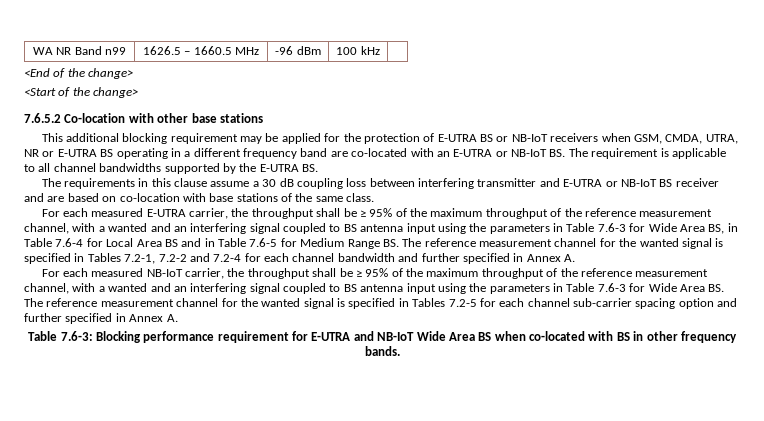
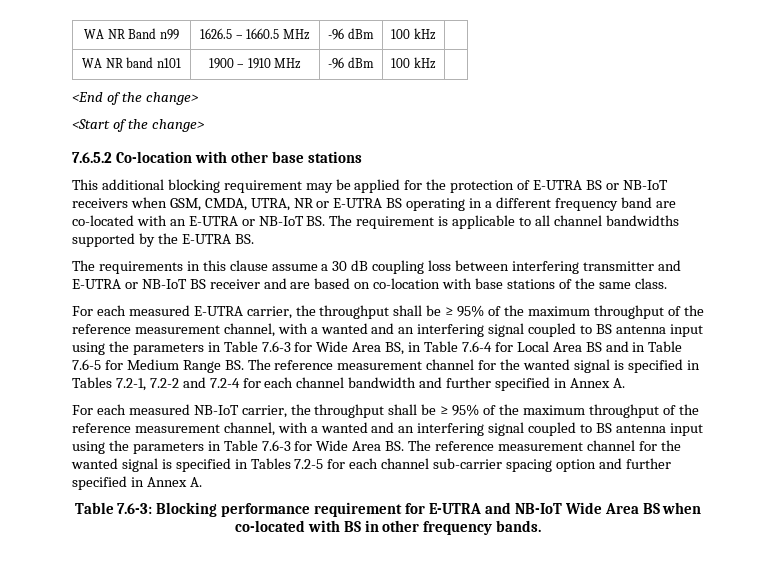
+ WA NR band n101 | 1900 – 1910 MHz | -96 dBm | 100 kHz |

